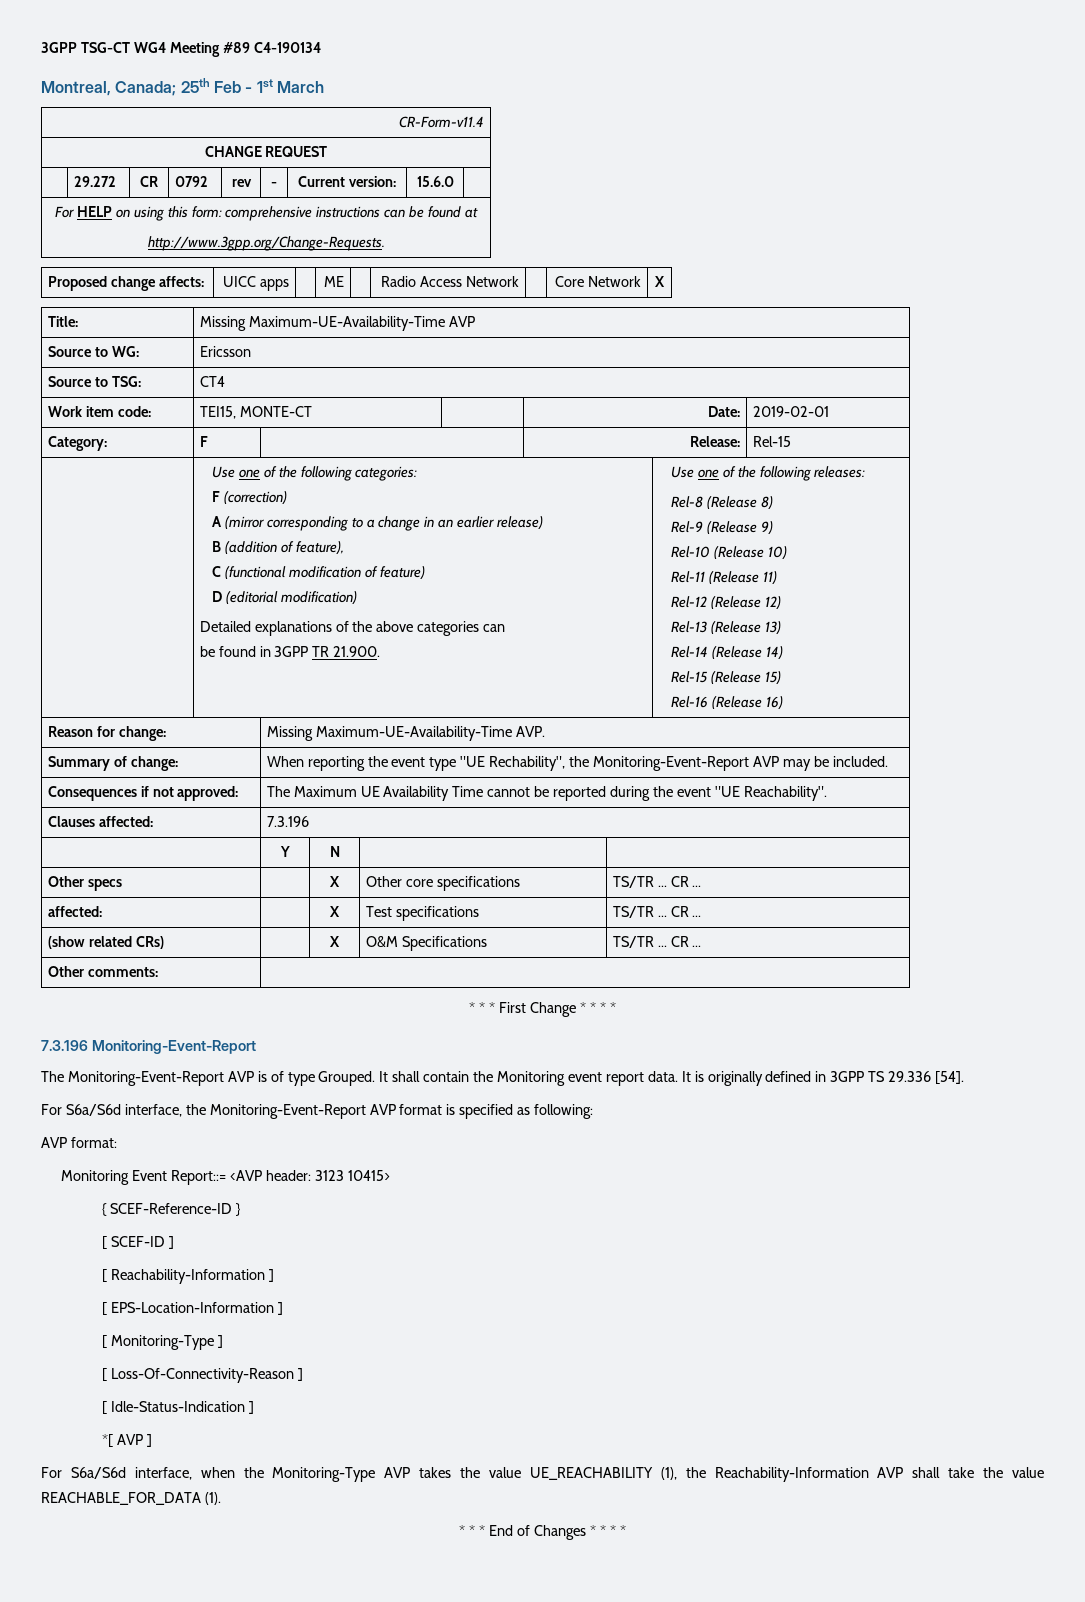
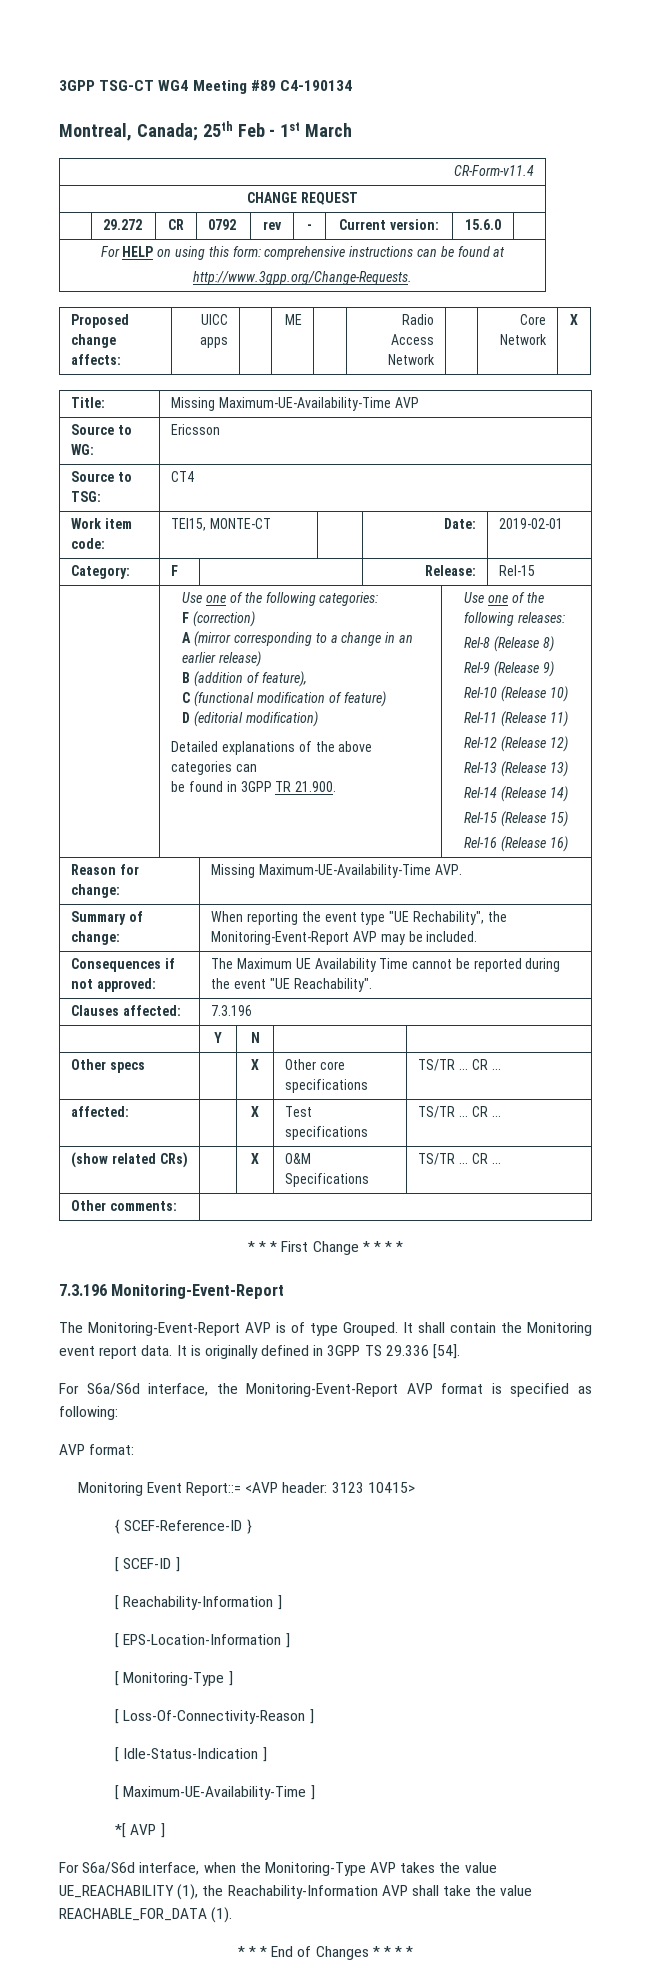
+ [ Maximum-UE-Availability-Time ]

